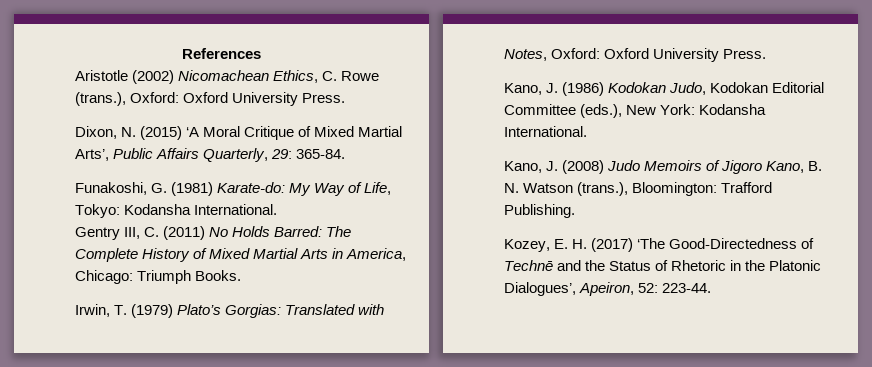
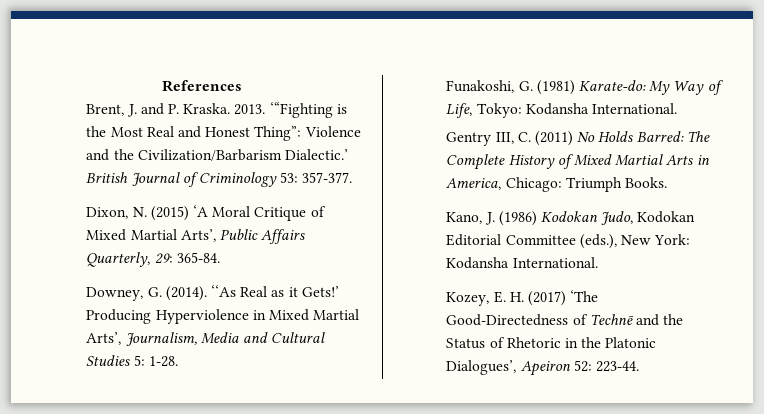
- Aristotle (2002) Nicomachean Ethics, C. Rowe (trans.), Oxford: Oxford University Press.
+ Brent, J. and P. Kraska. 2013. ‘“Fighting is the Most Real and Honest Thing”: Violence and the Civilization/Barbarism Dialectic.’ British Journal of Criminology 53: 357-377.
+ Downey, G. (2014). ‘‘As Real as it Gets!’ Producing Hyperviolence in Mixed Martial Arts’, Journalism, Media and Cultural Studies 5: 1-28.
- Irwin, T. (1979) Plato’s Gorgias: Translated with Notes, Oxford: Oxford University Press.
- Kano, J. (2008) Judo Memoirs of Jigoro Kano, B. N. Watson (trans.), Bloomington: Trafford Publishing.
- Kozey, E. H. (2017) ‘The Good-Directedness of Technē and the Status of Rhetoric in the Platonic Dialogues’, Apeiron, 52: 223-44.
+ Kozey, E. H. (2017) ‘The Good-Directedness of Technē and the Status of Rhetoric in the Platonic Dialogues’, Apeiron 52: 223-44.

